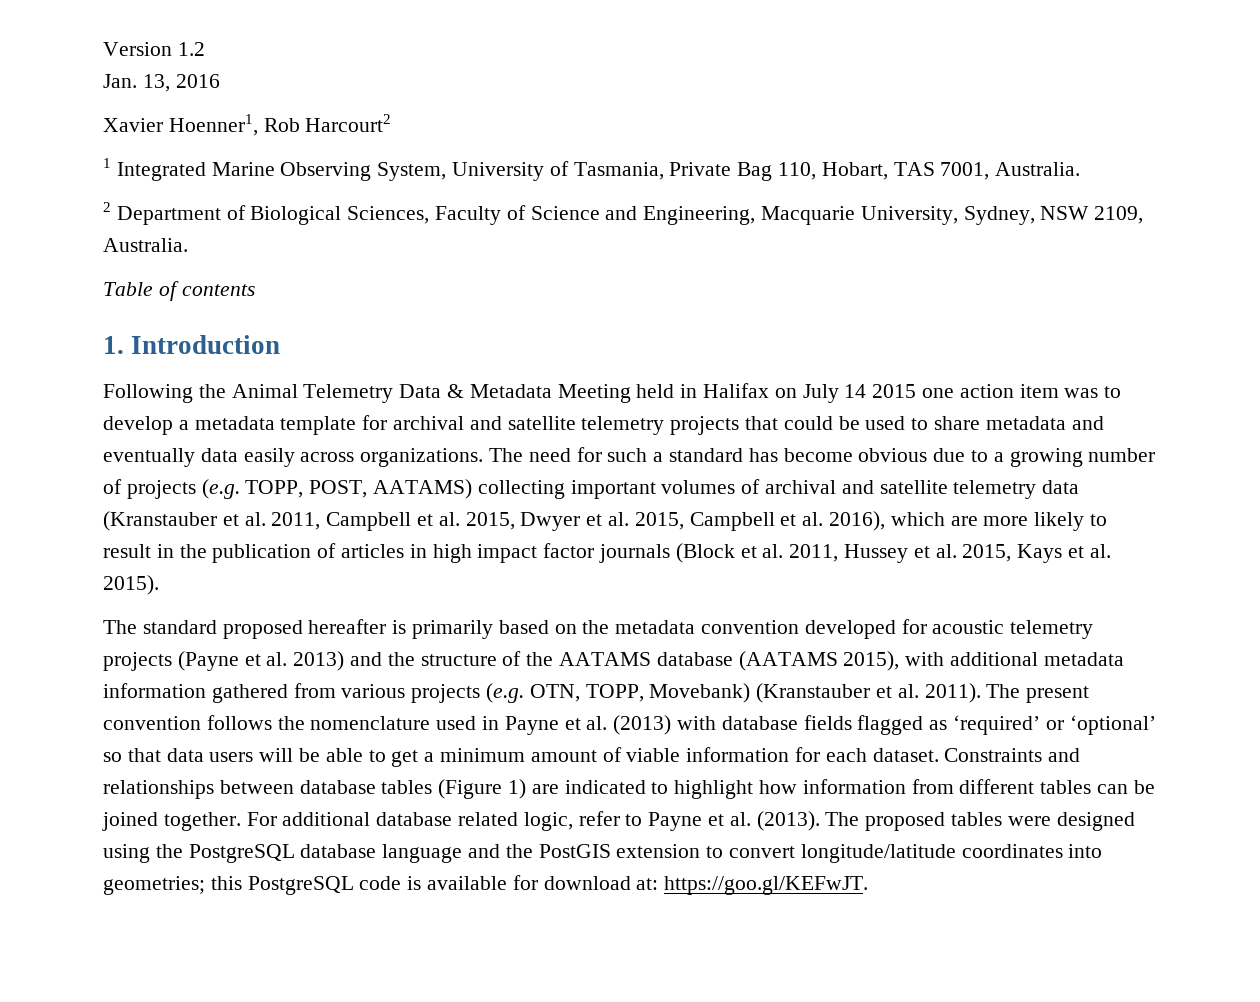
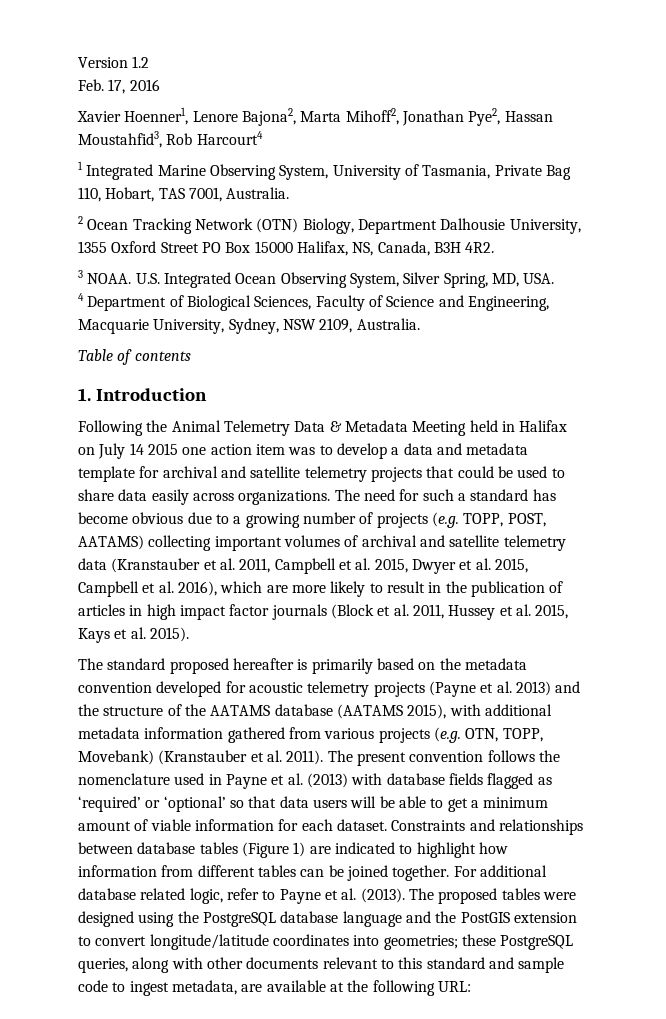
- Jan. 13, 2016
+ Feb. 17, 2016
- Xavier Hoenner1, Rob Harcourt2
+ Xavier Hoenner1, Lenore Bajona2, Marta Mihoff2, Jonathan Pye2, Hassan Moustahfid3, Rob Harcourt4
- 2 Department of Biological Sciences, Faculty of Science and Engineering, Macquarie University, Sydney, NSW 2109, Australia.
+ 2 Ocean Tracking Network (OTN) Biology, Department Dalhousie University, 1355 Oxford Street PO Box 15000 Halifax, NS, Canada, B3H 4R2.
+ 3 NOAA. U.S. Integrated Ocean Observing System, Silver Spring, MD, USA.
+ 4 Department of Biological Sciences, Faculty of Science and Engineering, Macquarie University, Sydney, NSW 2109, Australia.
- Following the Animal Telemetry Data & Metadata Meeting held in Halifax on July 14 2015 one action item was to develop a metadata template for archival and satellite telemetry projects that could be used to share metadata and eventually data easily across organizations.
+ Following the Animal Telemetry Data & Metadata Meeting held in Halifax on July 14 2015 one action item was to develop a data and metadata template for archival and satellite telemetry projects that could be used to share data easily across organizations.
- The proposed tables were designed using the PostgreSQL database language and the PostGIS extension to convert longitude/latitude coordinates into geometries; this PostgreSQL code is available for download at: https://goo.gl/KEFwJT.
+ The proposed tables were designed using the PostgreSQL database language and the PostGIS extension to convert longitude/latitude coordinates into geometries; these PostgreSQL queries, along with other documents relevant to this standard and sample code to ingest metadata, are available at the following URL:

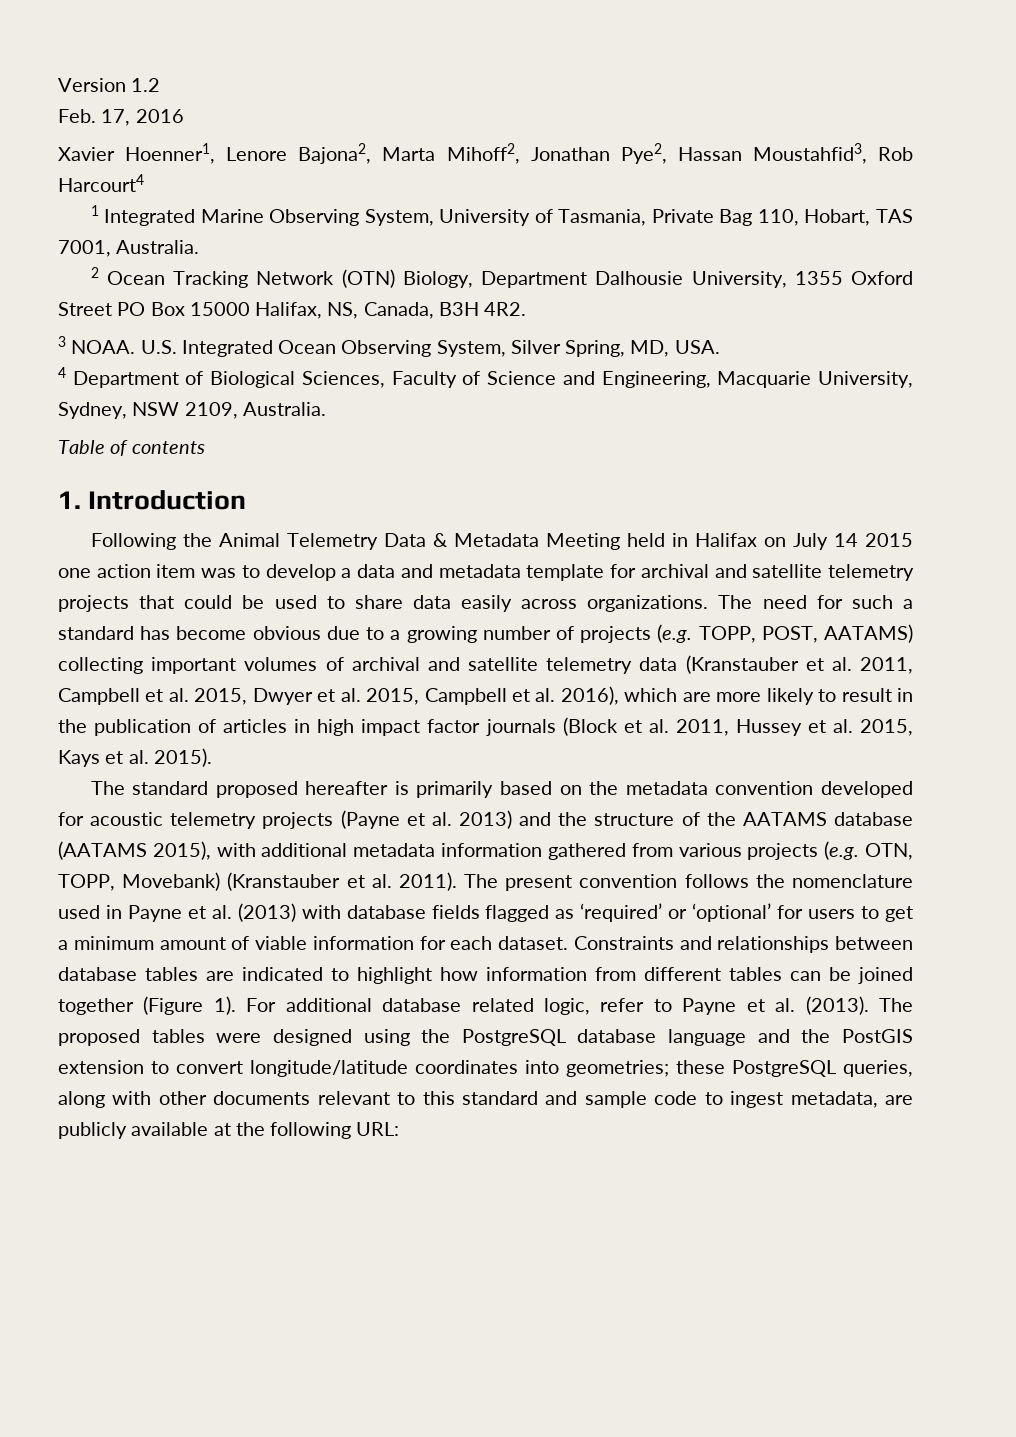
- The present convention follows the nomenclature used in Payne et al. (2013) with database fields flagged as ‘required’ or ‘optional’ so that data users will be able to get a minimum amount of viable information for each dataset.
+ The present convention follows the nomenclature used in Payne et al. (2013) with database fields flagged as ‘required’ or ‘optional’ for users to get a minimum amount of viable information for each dataset.
- Constraints and relationships between database tables (Figure 1) are indicated to highlight how information from different tables can be joined together.
+ Constraints and relationships between database tables are indicated to highlight how information from different tables can be joined together (Figure 1).
- The proposed tables were designed using the PostgreSQL database language and the PostGIS extension to convert longitude/latitude coordinates into geometries; these PostgreSQL queries, along with other documents relevant to this standard and sample code to ingest metadata, are available at the following URL:
+ The proposed tables were designed using the PostgreSQL database language and the PostGIS extension to convert longitude/latitude coordinates into geometries; these PostgreSQL queries, along with other documents relevant to this standard and sample code to ingest metadata, are publicly available at the following URL:

